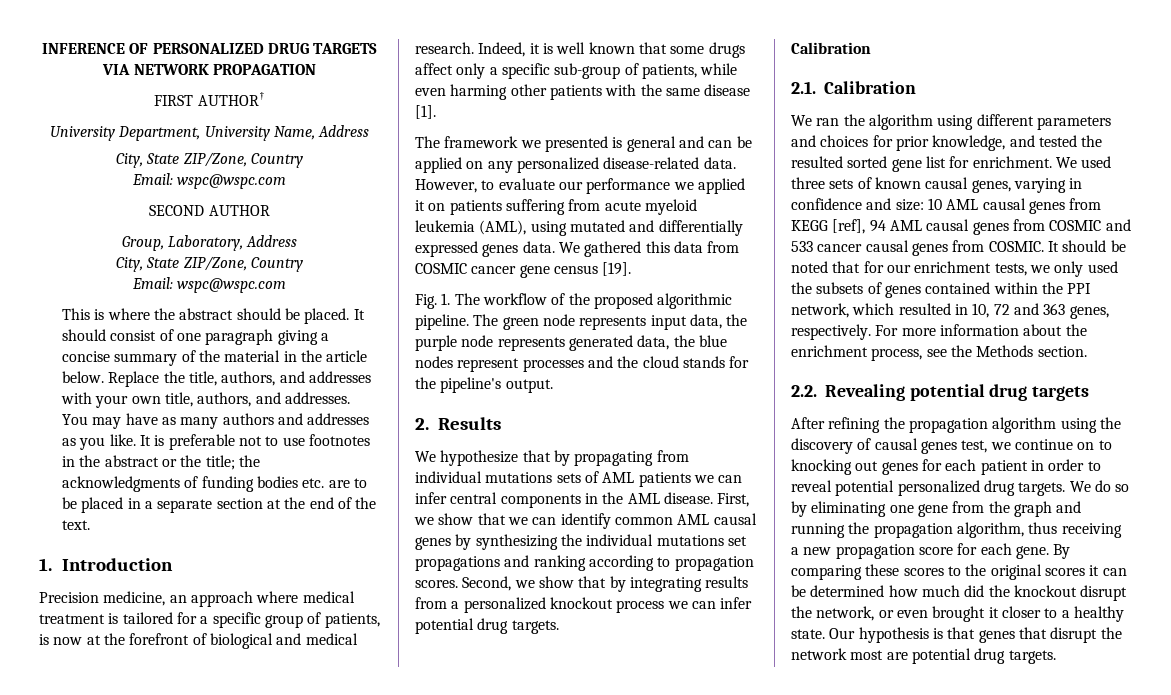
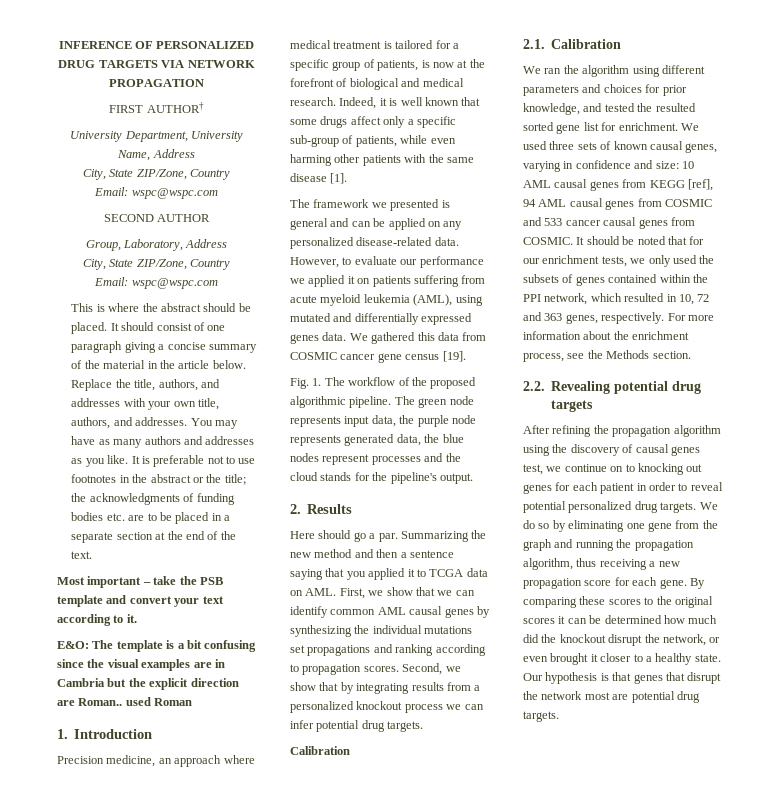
+ Most important – take the PSB template and convert your text according to it.
+ E&O: The template is a bit confusing since the visual examples are in Cambria but the explicit direction are Roman.. used Roman
- We hypothesize that by propagating from individual mutations sets of AML patients we can infer central components in the AML disease. First, we show that we can identify common AML causal genes by synthesizing the individual mutations set propagations and ranking according to propagation scores.
+ Here should go a par. Summarizing the new method and then a sentence saying that you applied it to TCGA data on AML. First, we show that we can identify common AML causal genes by synthesizing the individual mutations set propagations and ranking according to propagation scores.

